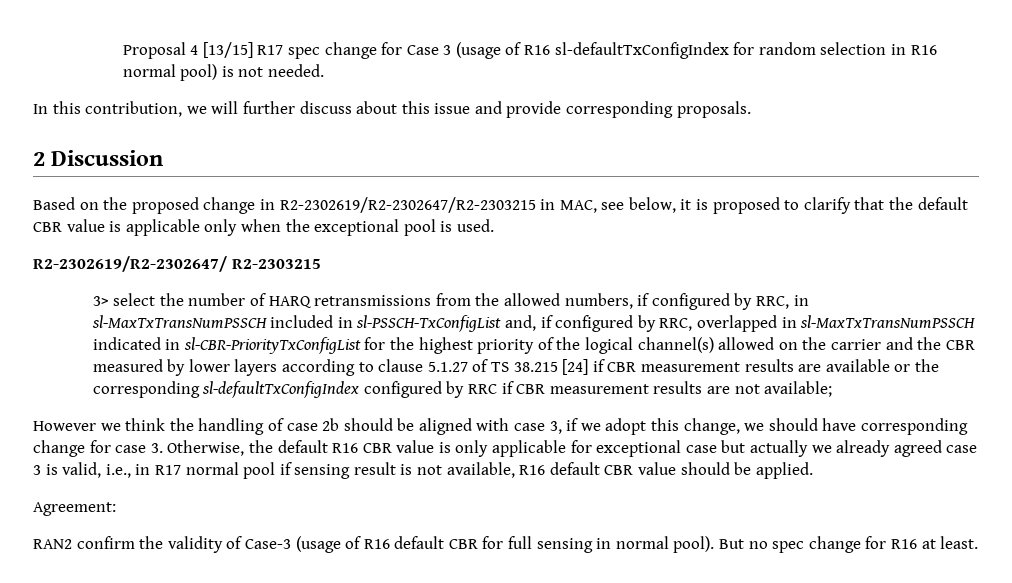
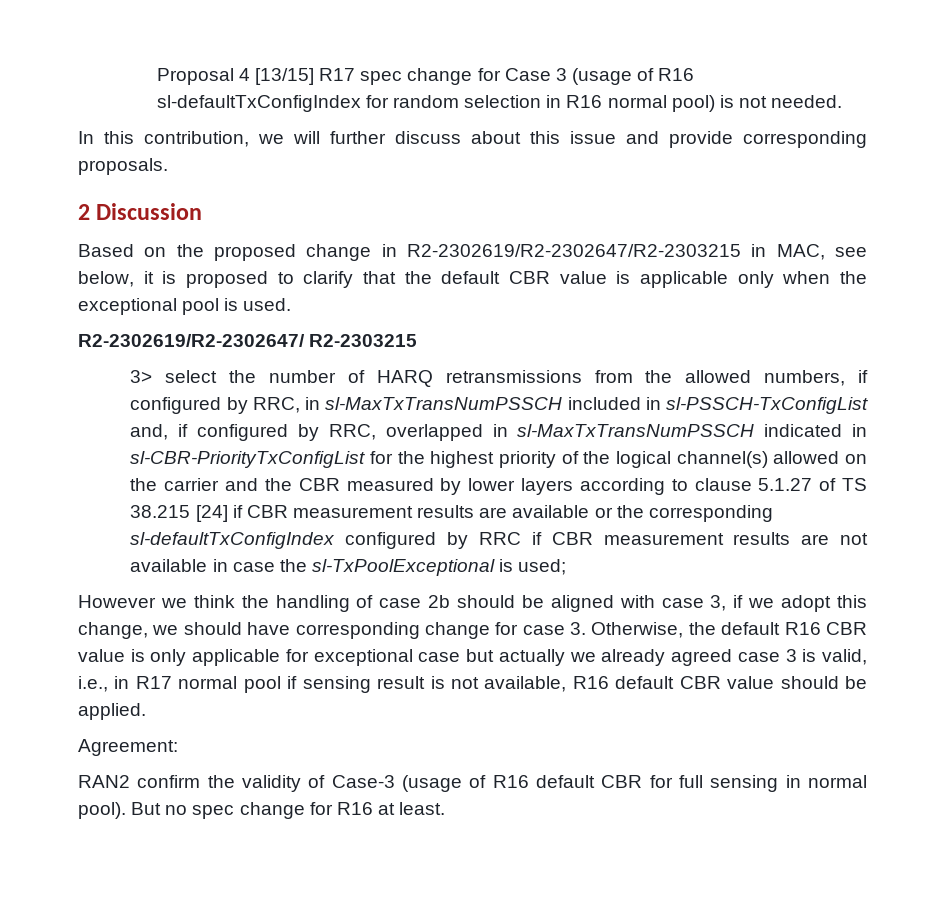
- 3> select the number of HARQ retransmissions from the allowed numbers, if configured by RRC, in sl-MaxTxTransNumPSSCH included in sl-PSSCH-TxConfigList and, if configured by RRC, overlapped in sl-MaxTxTransNumPSSCH indicated in sl-CBR-PriorityTxConfigList for the highest priority of the logical channel(s) allowed on the carrier and the CBR measured by lower layers according to clause 5.1.27 of TS 38.215 [24] if CBR measurement results are available or the corresponding sl-defaultTxConfigIndex configured by RRC if CBR measurement results are not available;
+ 3> select the number of HARQ retransmissions from the allowed numbers, if configured by RRC, in sl-MaxTxTransNumPSSCH included in sl-PSSCH-TxConfigList and, if configured by RRC, overlapped in sl-MaxTxTransNumPSSCH indicated in sl-CBR-PriorityTxConfigList for the highest priority of the logical channel(s) allowed on the carrier and the CBR measured by lower layers according to clause 5.1.27 of TS 38.215 [24] if CBR measurement results are available or the corresponding sl-defaultTxConfigIndex configured by RRC if CBR measurement results are not available in case the sl-TxPoolExceptional is used;

